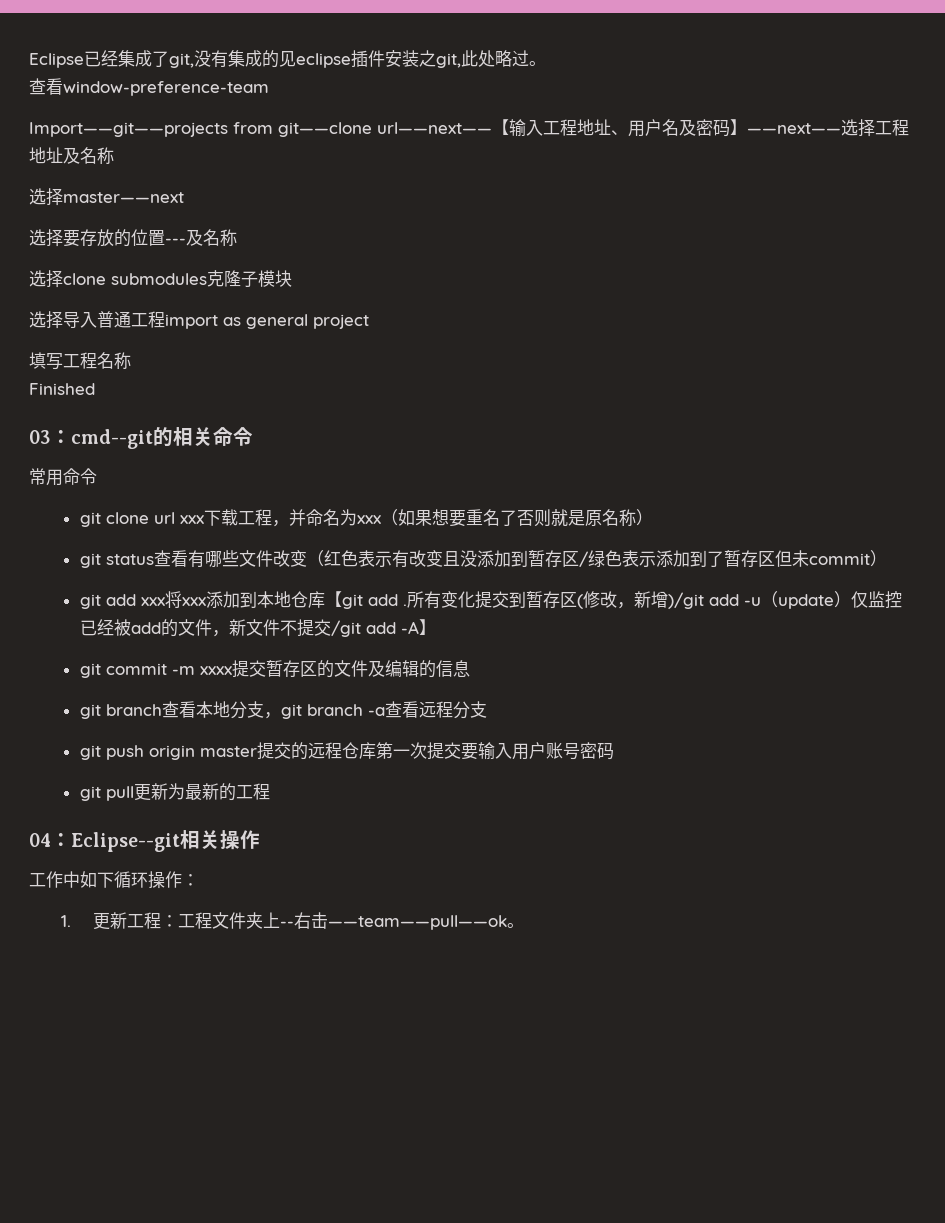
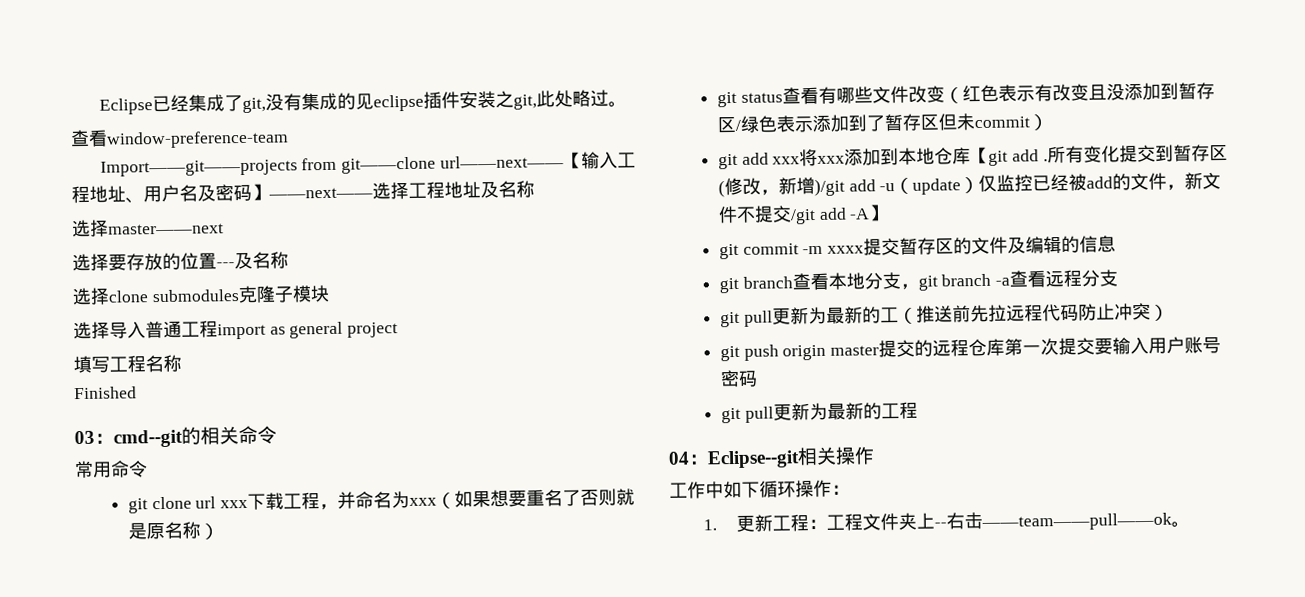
+ git pull更新为最新的工（推送前先拉远程代码防止冲突）

